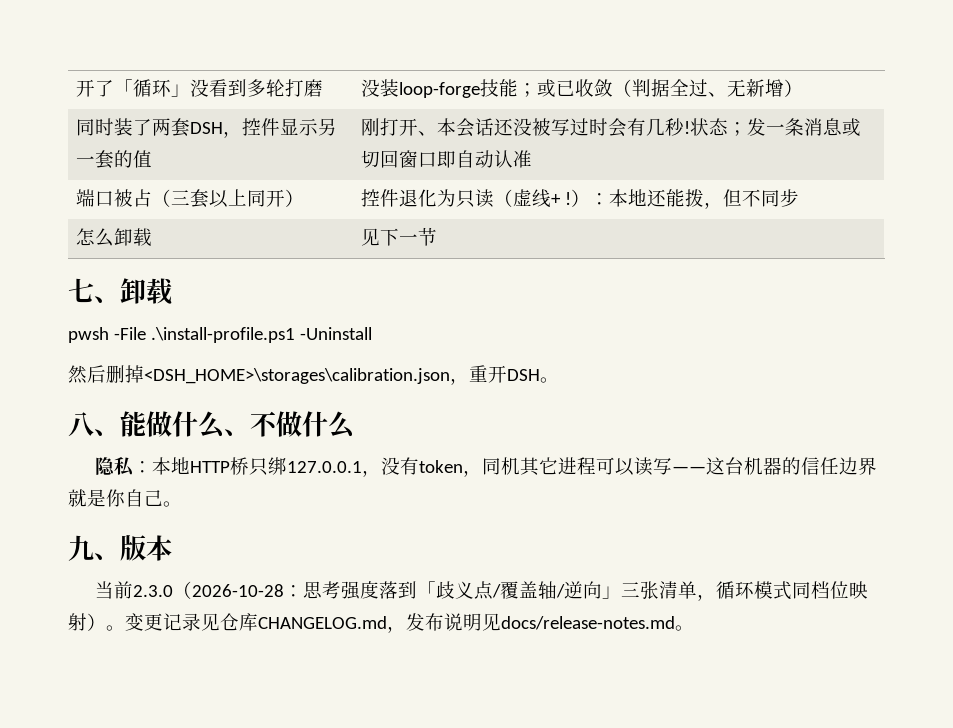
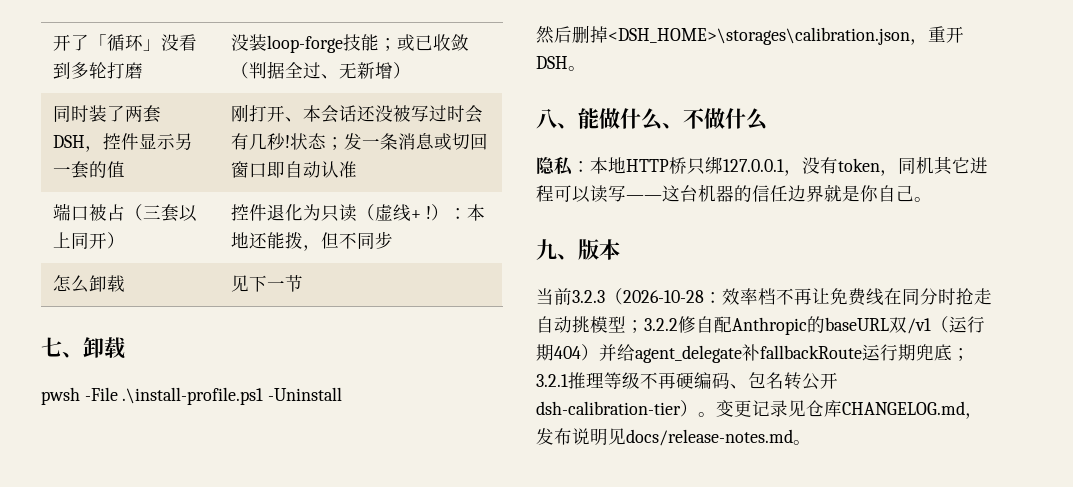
- 当前2.3.0（2026-10-28：思考强度落到「歧义点/覆盖轴/逆向」三张清单，循环模式同档位映射）。
+ 当前3.2.3（2026-10-28：效率档不再让免费线在同分时抢走自动挑模型；3.2.2修自配Anthropic的baseURL双/v1（运行期404）并给agent_delegate补fallbackRoute运行期兜底；3.2.1推理等级不再硬编码、包名转公开dsh-calibration-tier）。

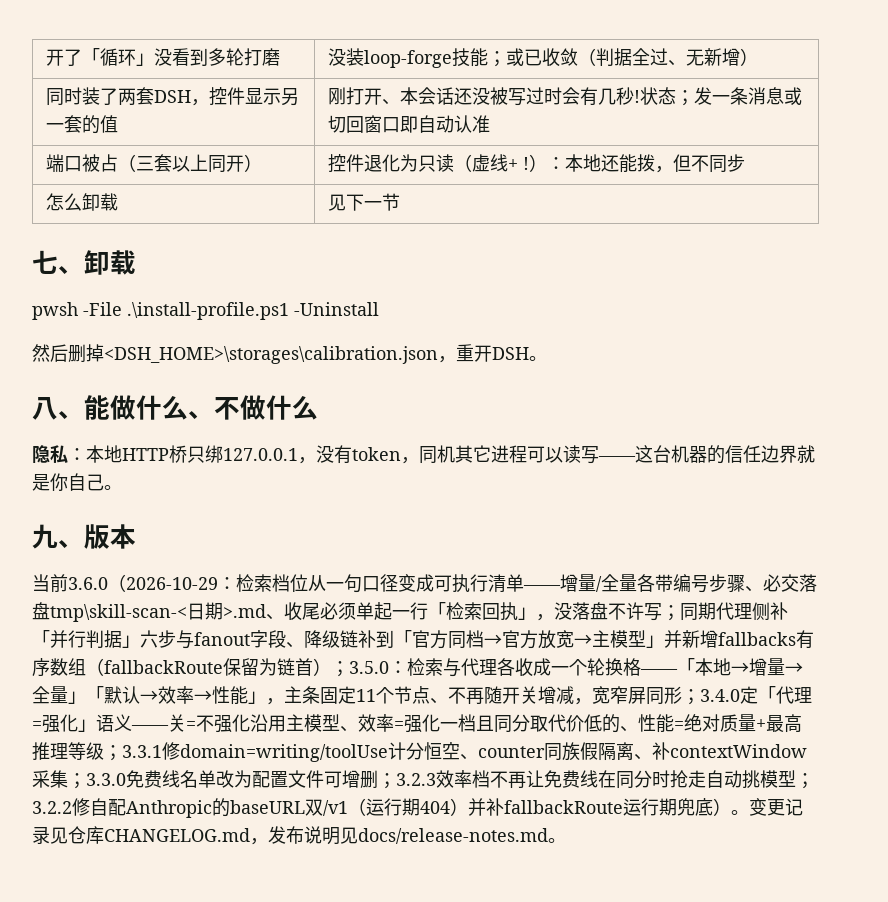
- 当前3.2.3（2026-10-28：效率档不再让免费线在同分时抢走自动挑模型；3.2.2修自配Anthropic的baseURL双/v1（运行期404）并给agent_delegate补fallbackRoute运行期兜底；3.2.1推理等级不再硬编码、包名转公开dsh-calibration-tier）。
+ 当前3.6.0（2026-10-29：检索档位从一句口径变成可执行清单——增量/全量各带编号步骤、必交落盘tmp\skill-scan-<日期>.md、收尾必须单起一行「检索回执」，没落盘不许写；同期代理侧补「并行判据」六步与fanout字段、降级链补到「官方同档→官方放宽→主模型」并新增fallbacks有序数组（fallbackRoute保留为链首）；3.5.0：检索与代理各收成一个轮换格——「本地→增量→全量」「默认→效率→性能」，主条固定11个节点、不再随开关增减，宽窄屏同形；3.4.0定「代理=强化」语义——关=不强化沿用主模型、效率=强化一档且同分取代价低的、性能=绝对质量+最高推理等级；3.3.1修domain=writing/toolUse计分恒空、counter同族假隔离、补contextWindow采集；3.3.0免费线名单改为配置文件可增删；3.2.3效率档不再让免费线在同分时抢走自动挑模型；3.2.2修自配Anthropic的baseURL双/v1（运行期404）并补fallbackRoute运行期兜底）。

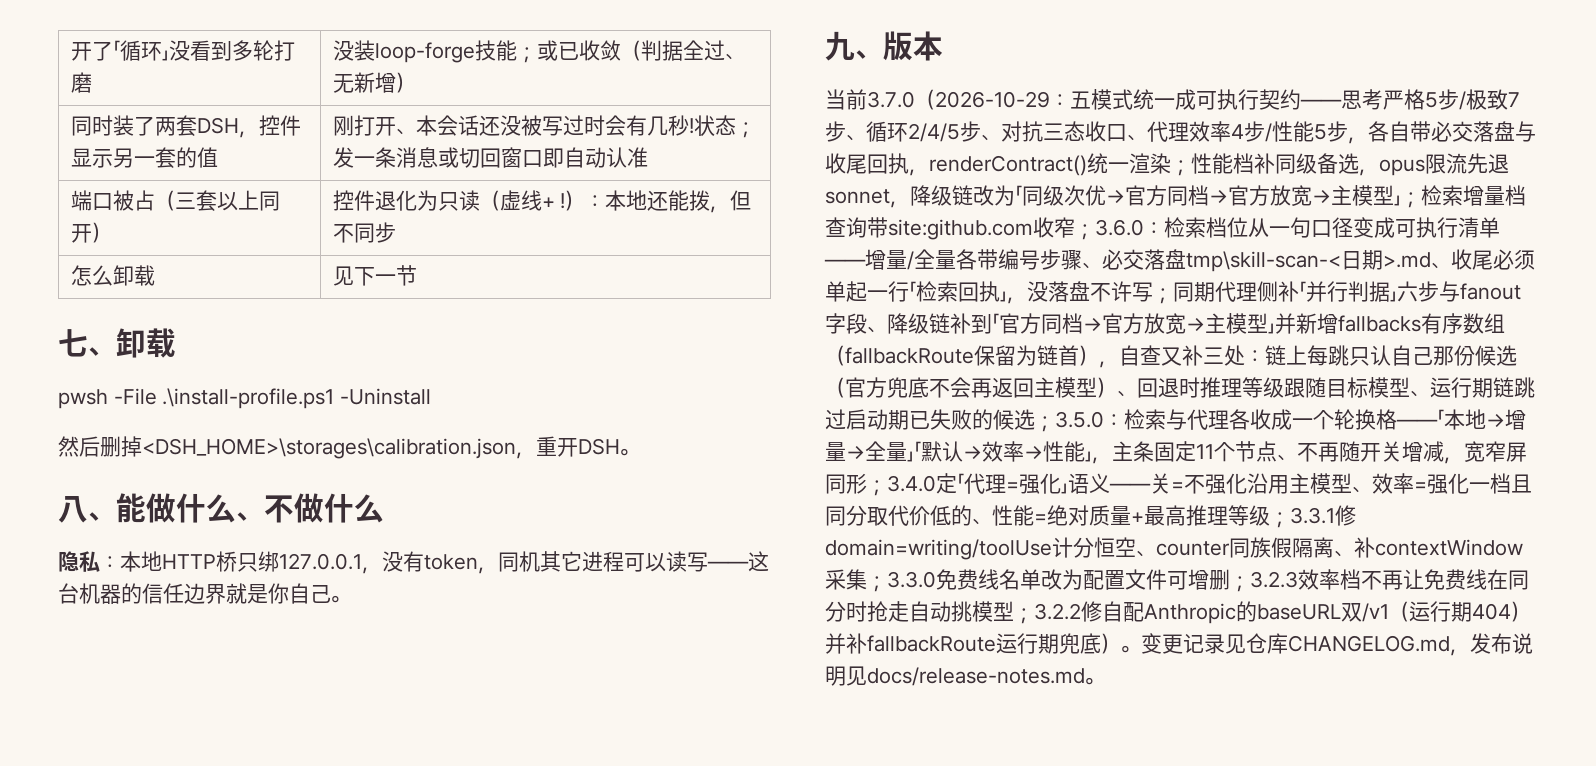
- 当前3.6.0（2026-10-29：
+ 当前3.7.0（2026-10-29：
+ 五模式统一成可执行契约——思考严格5步/极致7步、循环2/4/5步、对抗三态收口、代理效率4步/性能5步，各自带必交落盘与收尾回执，renderContract()统一渲染；性能档补同级备选，opus限流先退sonnet，降级链改为「同级次优→官方同档→官方放宽→主模型」；检索增量档查询带site:github.com收窄；3.6.0：
- 同期代理侧补「并行判据」六步与fanout字段、降级链补到「官方同档→官方放宽→主模型」并新增fallbacks有序数组（fallbackRoute保留为链首）；
+ 同期代理侧补「并行判据」六步与fanout字段、降级链补到「官方同档→官方放宽→主模型」并新增fallbacks有序数组（fallbackRoute保留为链首），自查又补三处：链上每跳只认自己那份候选（官方兜底不会再返回主模型）、回退时推理等级跟随目标模型、运行期链跳过启动期已失败的候选；

